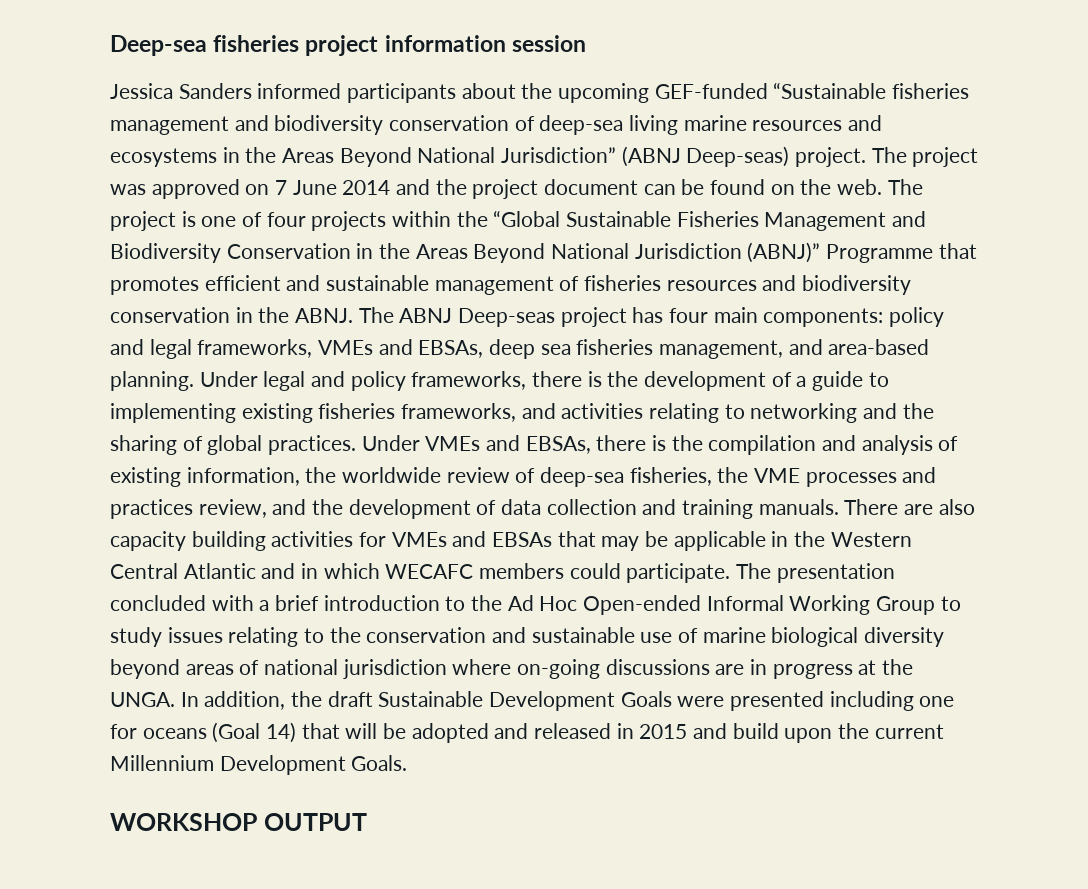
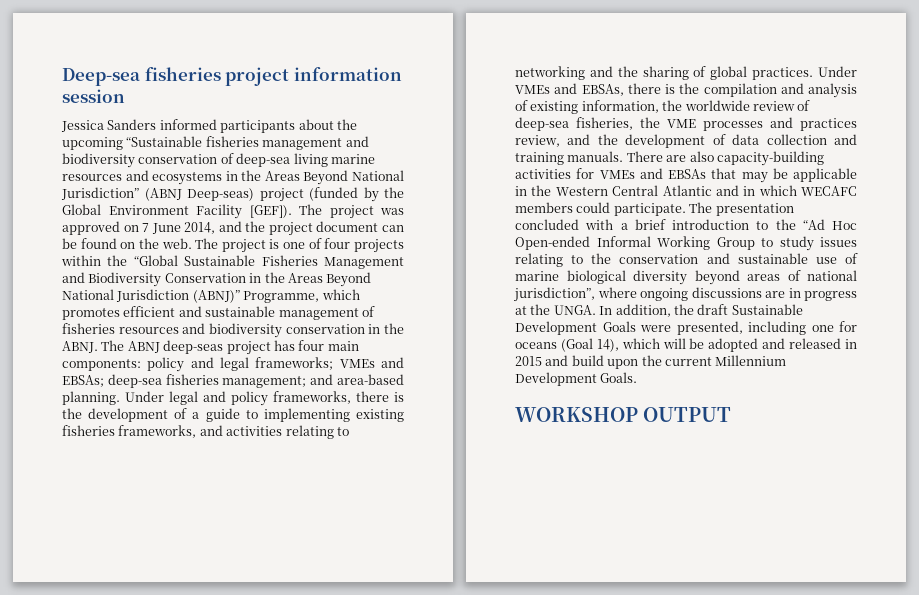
- Jessica Sanders informed participants about the upcoming GEF-funded “Sustainable fisheries management and biodiversity conservation of deep-sea living marine resources and ecosystems in the Areas Beyond National Jurisdiction” (ABNJ Deep-seas) project.
+ Jessica Sanders informed participants about the upcoming “Sustainable fisheries management and biodiversity conservation of deep-sea living marine resources and ecosystems in the Areas Beyond National Jurisdiction” (ABNJ Deep-seas) project (funded by the Global Environment Facility [GEF]).
- The project was approved on 7 June 2014 and the project document can be found on the web.
+ The project was approved on 7 June 2014, and the project document can be found on the web.
- The project is one of four projects within the “Global Sustainable Fisheries Management and Biodiversity Conservation in the Areas Beyond National Jurisdiction (ABNJ)” Programme that promotes efficient and sustainable management of fisheries resources and biodiversity conservation in the ABNJ.
+ The project is one of four projects within the “Global Sustainable Fisheries Management and Biodiversity Conservation in the Areas Beyond National Jurisdiction (ABNJ)” Programme, which promotes efficient and sustainable management of fisheries resources and biodiversity conservation in the ABNJ.
- The ABNJ Deep-seas project has four main components: policy and legal frameworks, VMEs and EBSAs, deep sea fisheries management, and area-based planning.
+ The ABNJ deep-seas project has four main components: policy and legal frameworks; VMEs and EBSAs; deep-sea fisheries management; and area-based planning.
- There are also capacity building activities for VMEs and EBSAs that may be applicable in the Western Central Atlantic and in which WECAFC members could participate.
+ There are also capacity-building activities for VMEs and EBSAs that may be applicable in the Western Central Atlantic and in which WECAFC members could participate.
- The presentation concluded with a brief introduction to the Ad Hoc Open-ended Informal Working Group to study issues relating to the conservation and sustainable use of marine biological diversity beyond areas of national jurisdiction where on-going discussions are in progress at the UNGA.
+ The presentation concluded with a brief introduction to the “Ad Hoc Open-ended Informal Working Group to study issues relating to the conservation and sustainable use of marine biological diversity beyond areas of national jurisdiction”, where ongoing discussions are in progress at the UNGA.
- In addition, the draft Sustainable Development Goals were presented including one for oceans (Goal 14) that will be adopted and released in 2015 and build upon the current Millennium Development Goals.
+ In addition, the draft Sustainable Development Goals were presented, including one for oceans (Goal 14), which will be adopted and released in 2015 and build upon the current Millennium Development Goals.

